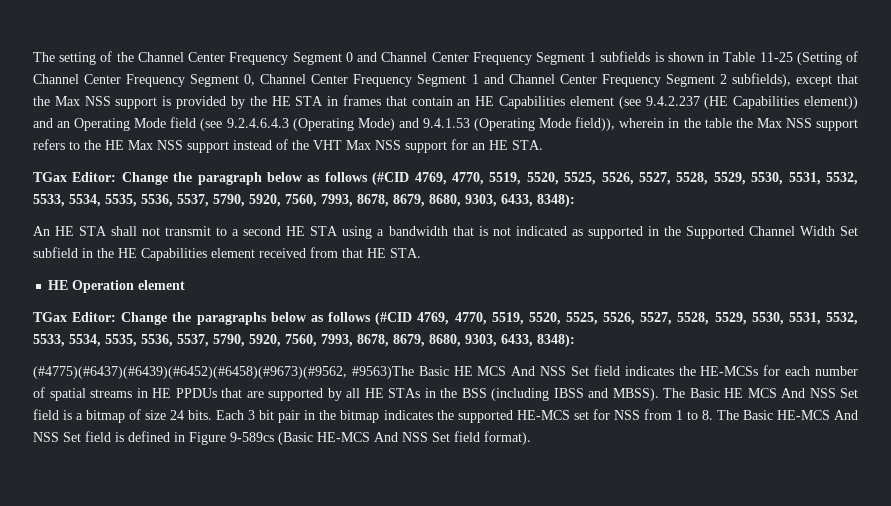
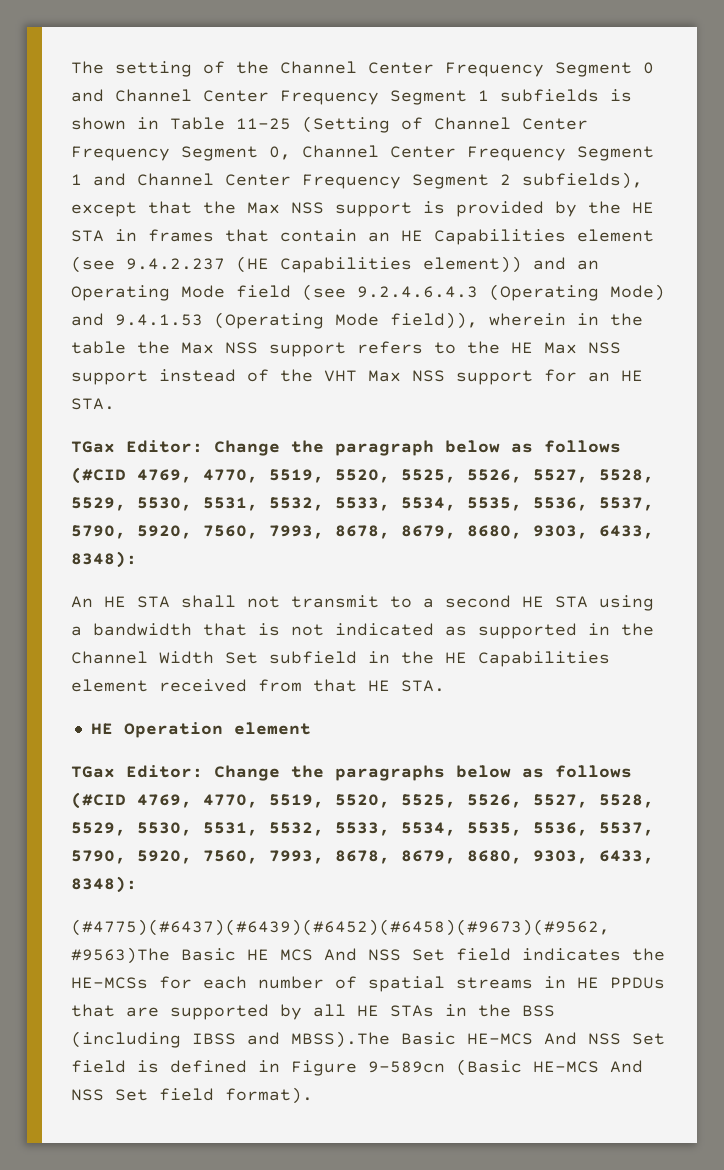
- An HE STA shall not transmit to a second HE STA using a bandwidth that is not indicated as supported in the Supported Channel Width Set subfield in the HE Capabilities element received from that HE STA.
+ An HE STA shall not transmit to a second HE STA using a bandwidth that is not indicated as supported in the Channel Width Set subfield in the HE Capabilities element received from that HE STA.
- (#4775)(#6437)(#6439)(#6452)(#6458)(#9673)(#9562, #9563)The Basic HE MCS And NSS Set field indicates the HE-MCSs for each number of spatial streams in HE PPDUs that are supported by all HE STAs in the BSS (including IBSS and MBSS). The Basic HE MCS And NSS Set field is a bitmap of size 24 bits. Each 3 bit pair in the bitmap indicates the supported HE-MCS set for NSS from 1 to 8. The Basic HE-MCS And NSS Set field is defined in Figure 9-589cs (Basic HE-MCS And NSS Set field format).
+ (#4775)(#6437)(#6439)(#6452)(#6458)(#9673)(#9562, #9563)The Basic HE MCS And NSS Set field indicates the HE-MCSs for each number of spatial streams in HE PPDUs that are supported by all HE STAs in the BSS (including IBSS and MBSS).The Basic HE-MCS And NSS Set field is defined in Figure 9-589cn (Basic HE-MCS And NSS Set field format).

